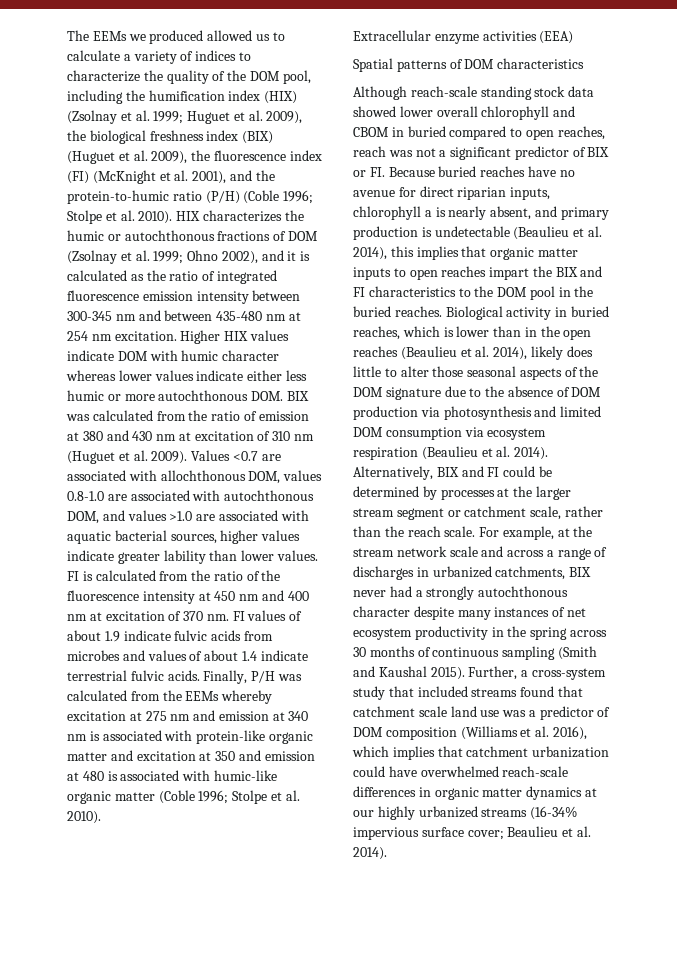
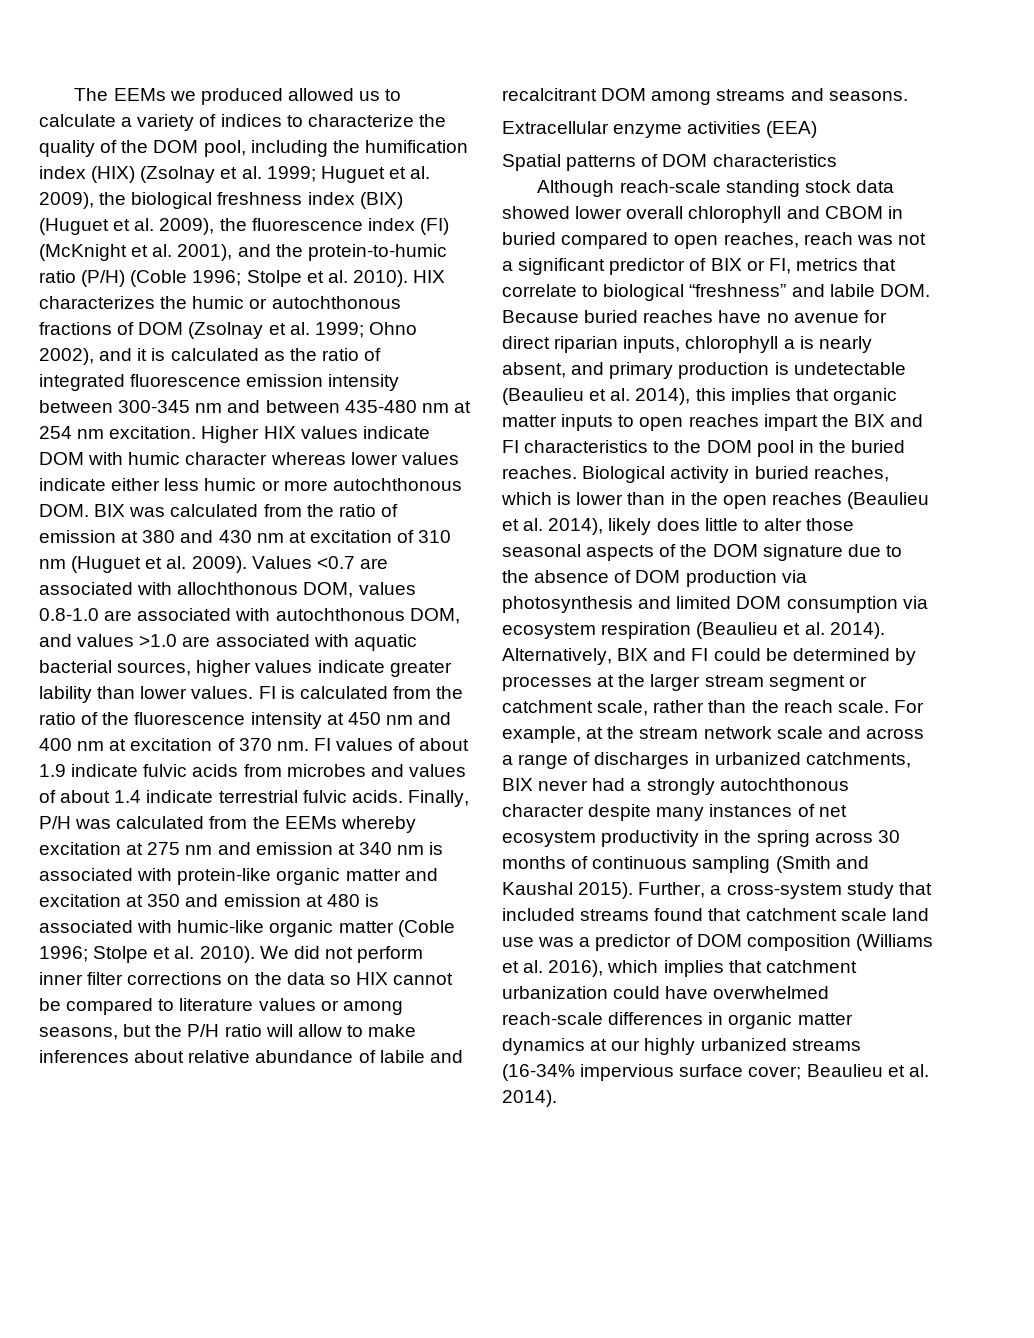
+ We did not perform inner filter corrections on the data so HIX cannot be compared to literature values or among seasons, but the P/H ratio will allow to make inferences about relative abundance of labile and recalcitrant DOM among streams and seasons.
- Although reach-scale standing stock data showed lower overall chlorophyll and CBOM in buried compared to open reaches, reach was not a significant predictor of BIX or FI. Because buried reaches have no avenue for direct riparian inputs, chlorophyll a is nearly absent, and primary production is undetectable (Beaulieu et al. 2014), this implies that organic matter inputs to open reaches impart the BIX and FI characteristics to the DOM pool in the buried reaches.
+ Although reach-scale standing stock data showed lower overall chlorophyll and CBOM in buried compared to open reaches, reach was not a significant predictor of BIX or FI, metrics that correlate to biological “freshness” and labile DOM. Because buried reaches have no avenue for direct riparian inputs, chlorophyll a is nearly absent, and primary production is undetectable (Beaulieu et al. 2014), this implies that organic matter inputs to open reaches impart the BIX and FI characteristics to the DOM pool in the buried reaches.

